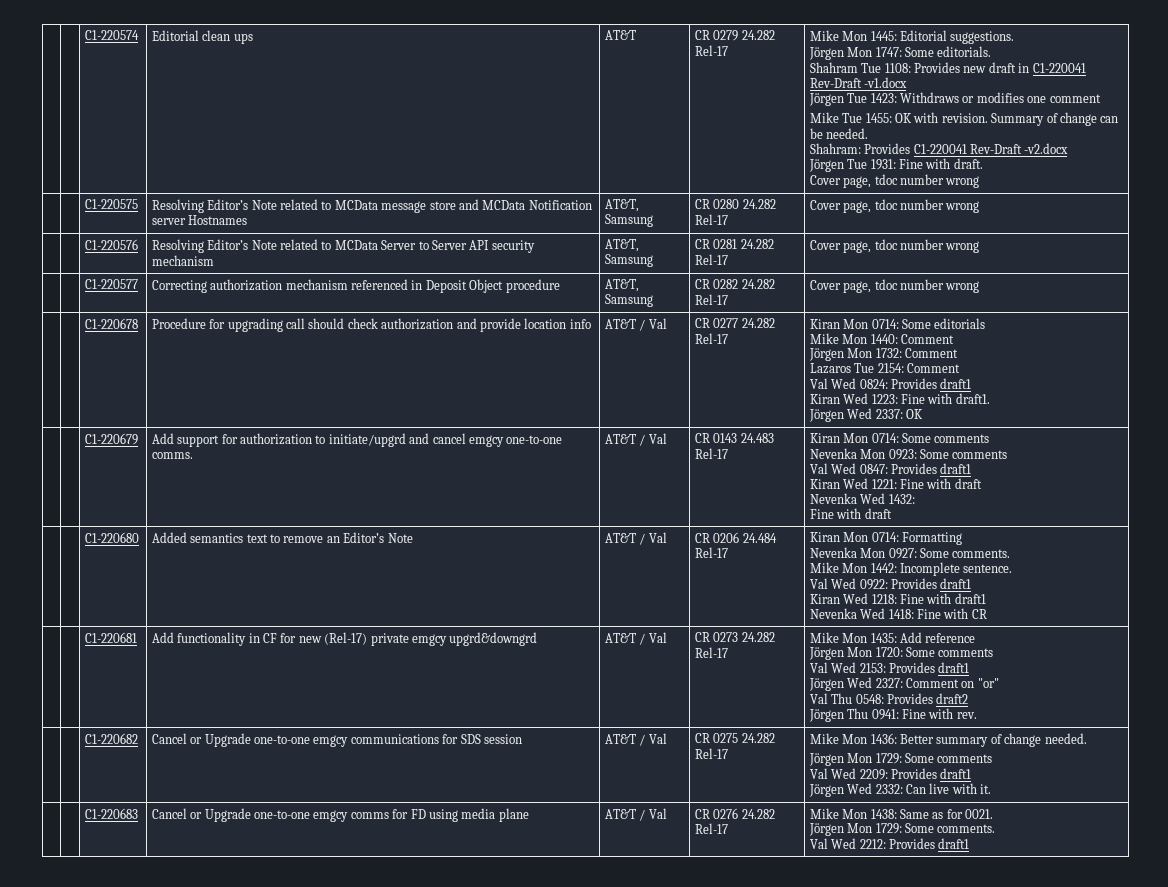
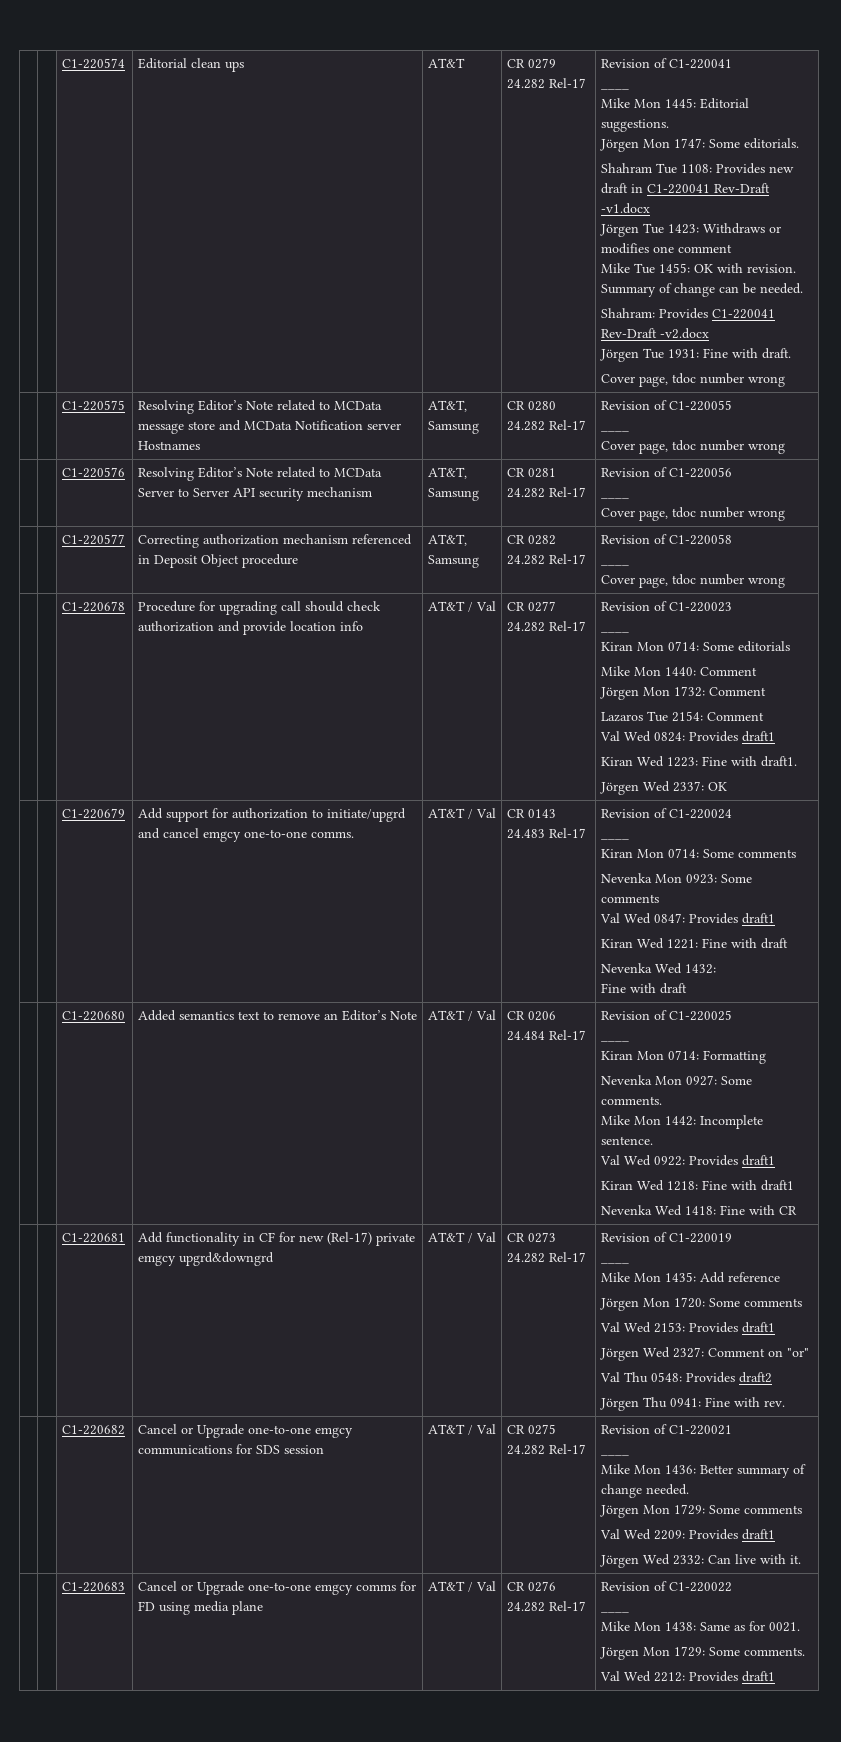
+ Revision of C1-220041
+ ____
- | | C1-220575 | Resolving Editor’s Note related to MCData message store and MCData Notification server Hostnames | AT&T, Samsung | CR 0280 24.282 Rel-17 | Cover page, tdoc number wrong
+ | | C1-220575 | Resolving Editor’s Note related to MCData message store and MCData Notification server Hostnames | AT&T, Samsung | CR 0280 24.282 Rel-17 | Revision of C1-220055
+ ____
+ Cover page, tdoc number wrong
- | | C1-220576 | Resolving Editor’s Note related to MCData Server to Server API security mechanism | AT&T, Samsung | CR 0281 24.282 Rel-17 | Cover page, tdoc number wrong
+ | | C1-220576 | Resolving Editor’s Note related to MCData Server to Server API security mechanism | AT&T, Samsung | CR 0281 24.282 Rel-17 | Revision of C1-220056
+ ____
+ Cover page, tdoc number wrong
- | | C1-220577 | Correcting authorization mechanism referenced in Deposit Object procedure | AT&T, Samsung | CR 0282 24.282 Rel-17 | Cover page, tdoc number wrong
+ | | C1-220577 | Correcting authorization mechanism referenced in Deposit Object procedure | AT&T, Samsung | CR 0282 24.282 Rel-17 | Revision of C1-220058
+ ____
+ Cover page, tdoc number wrong
+ Revision of C1-220023
+ ____
+ Revision of C1-220024
+ ____
+ Revision of C1-220025
+ ____
+ Revision of C1-220019
+ ____
+ Revision of C1-220021
+ ____
- | | C1-220683 | Cancel or Upgrade one-to-one emgcy comms for FD using media plane | AT&T / Val | CR 0276 24.282 Rel-17 | Mike Mon 1438: Same as for 0021.
+ | | C1-220683 | Cancel or Upgrade one-to-one emgcy comms for FD using media plane | AT&T / Val | CR 0276 24.282 Rel-17 | Revision of C1-220022
+ ____
+ Mike Mon 1438: Same as for 0021.

